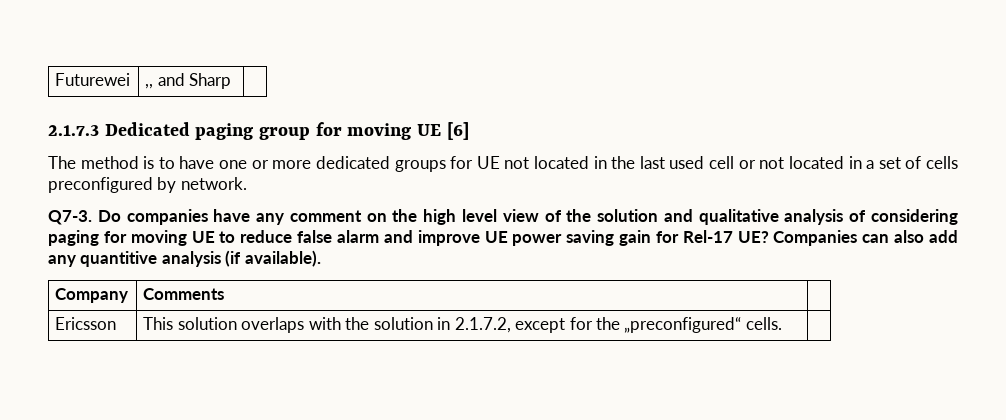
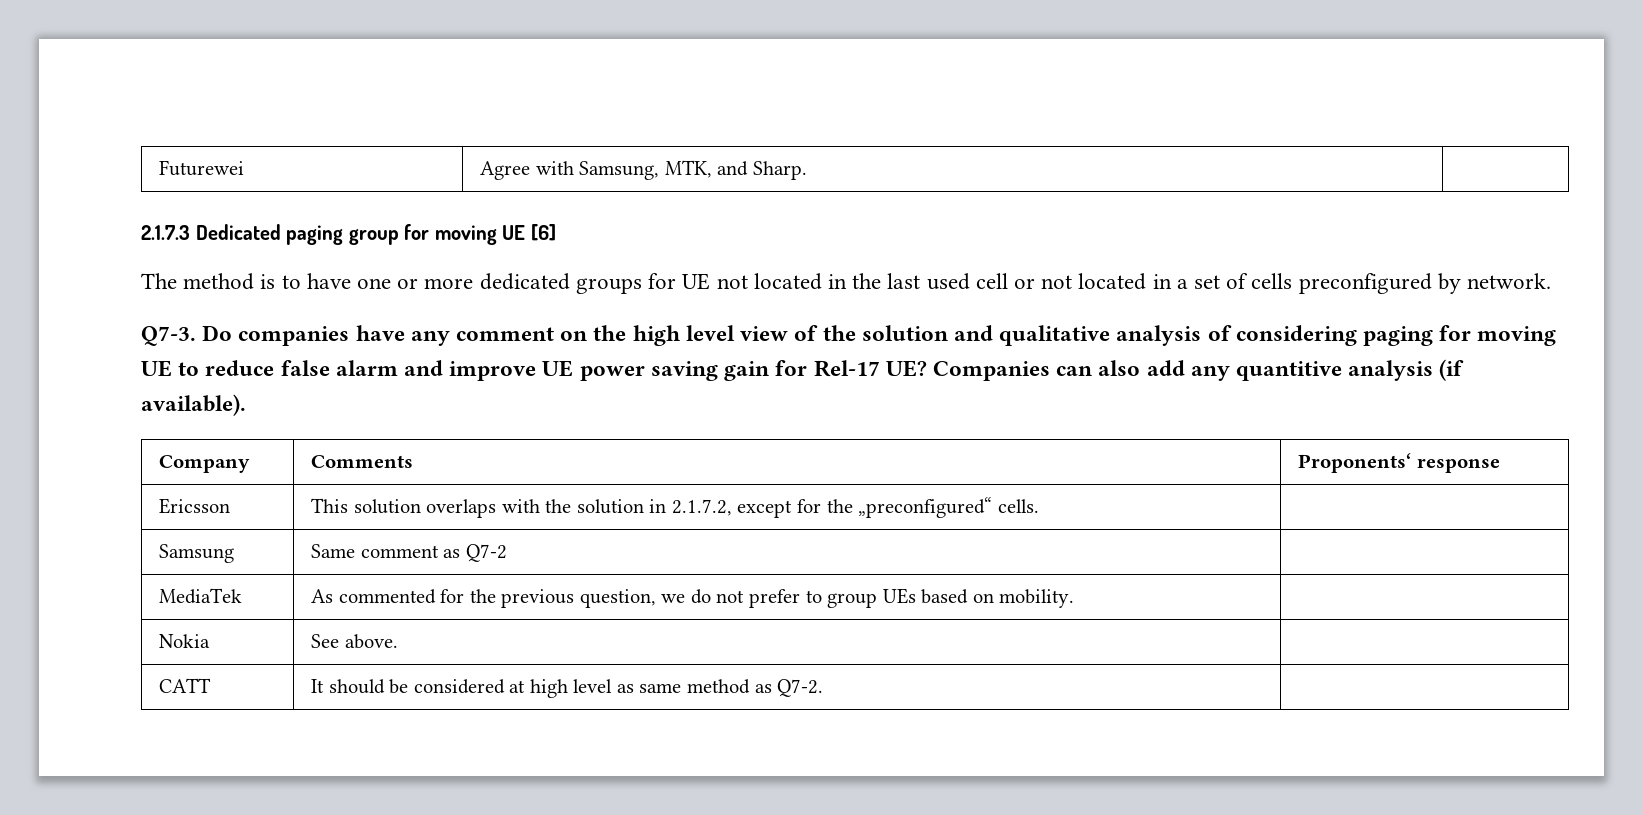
- Futurewei | ,, and Sharp |
+ Futurewei | Agree with Samsung, MTK, and Sharp. |
- Company | Comments |
+ Company | Comments | Proponents‘ response
+ Samsung | Same comment as Q7-2 |
+ MediaTek | As commented for the previous question, we do not prefer to group UEs based on mobility. |
+ Nokia | See above. |
+ CATT | It should be considered at high level as same method as Q7-2. |

